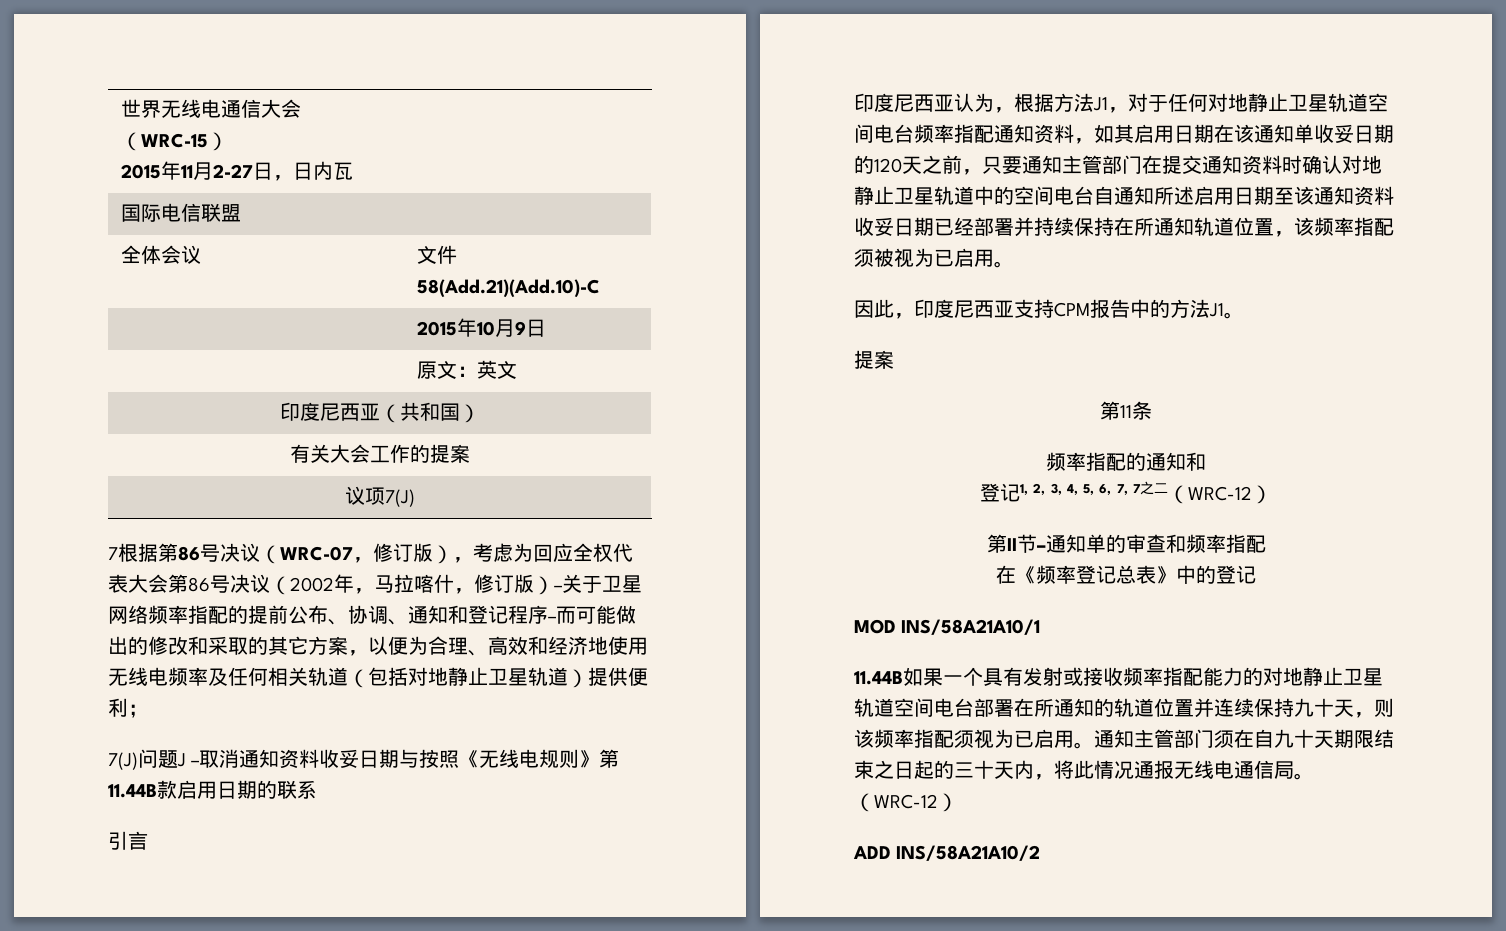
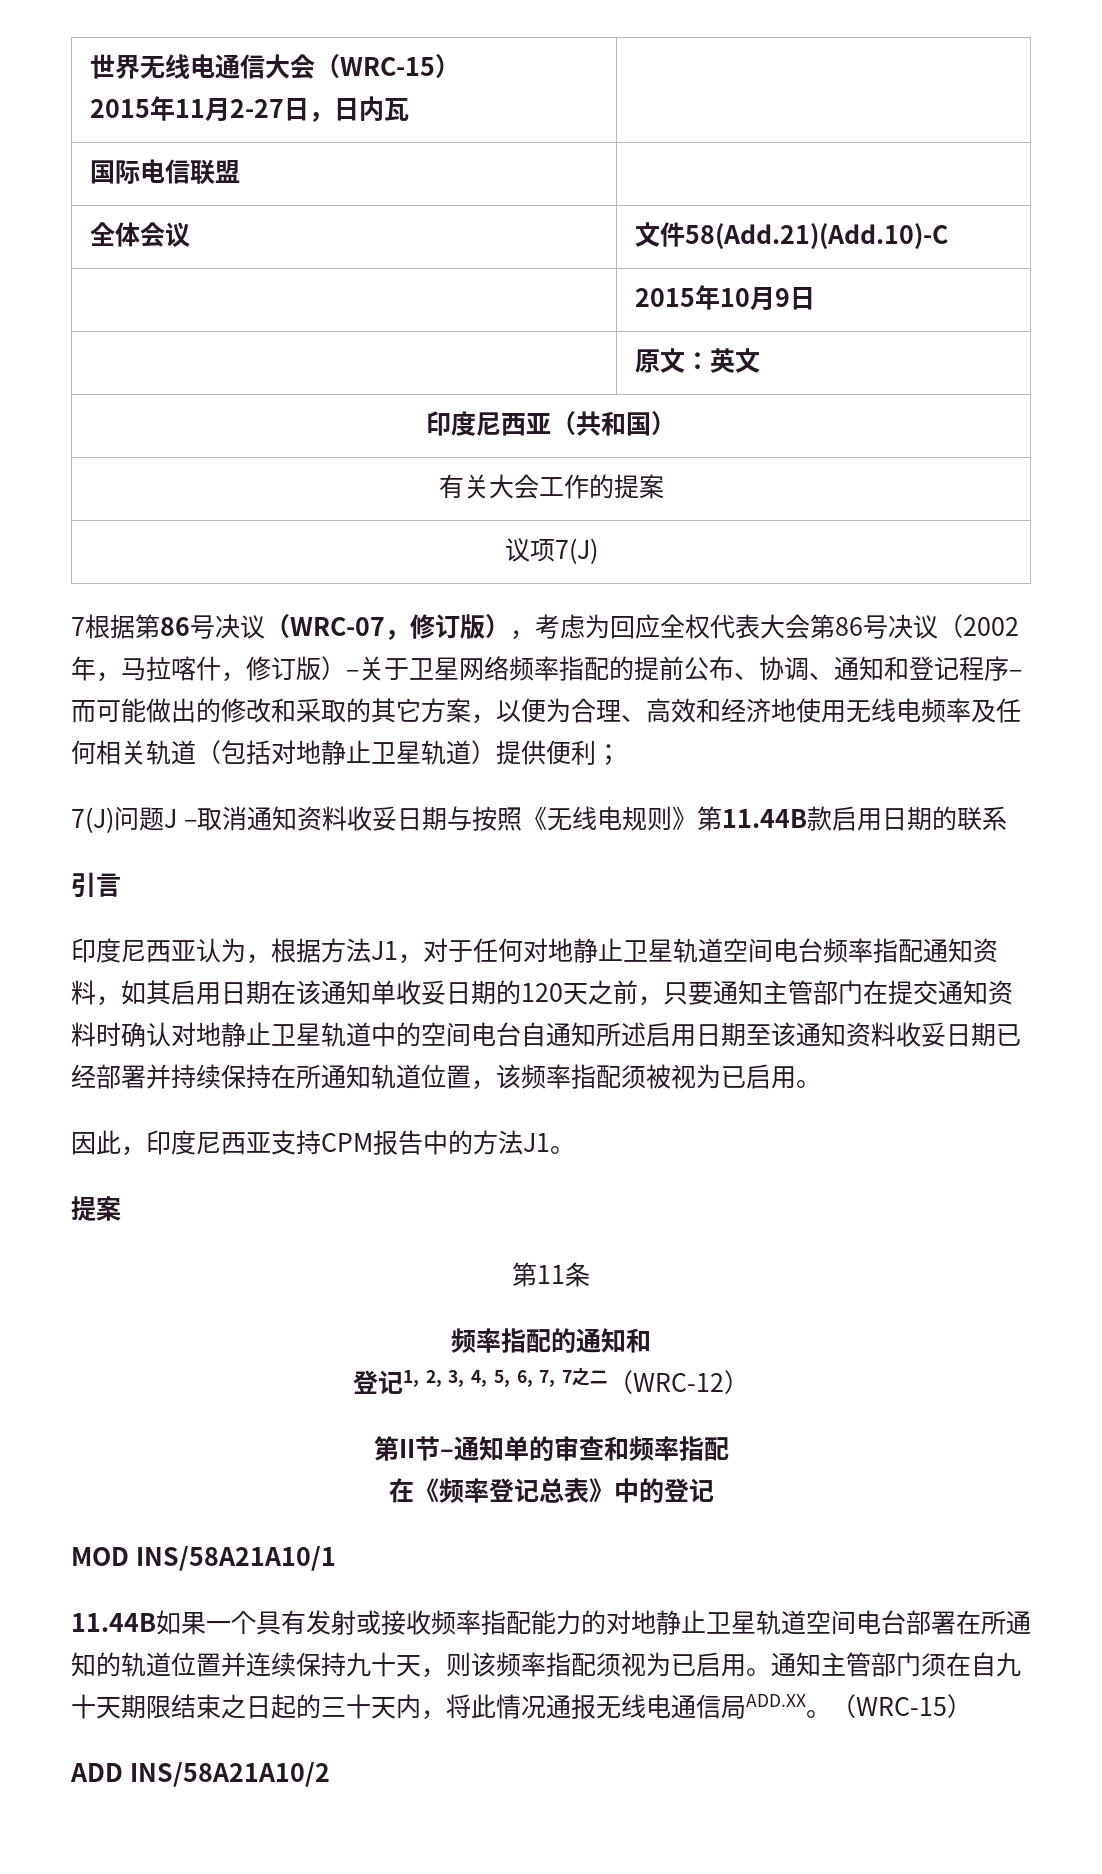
- 通知主管部门须在自九十天期限结束之日起的三十天内，将此情况通报无线电通信局。（WRC-12）
+ 通知主管部门须在自九十天期限结束之日起的三十天内，将此情况通报无线电通信局ADD.XX。（WRC-15）

